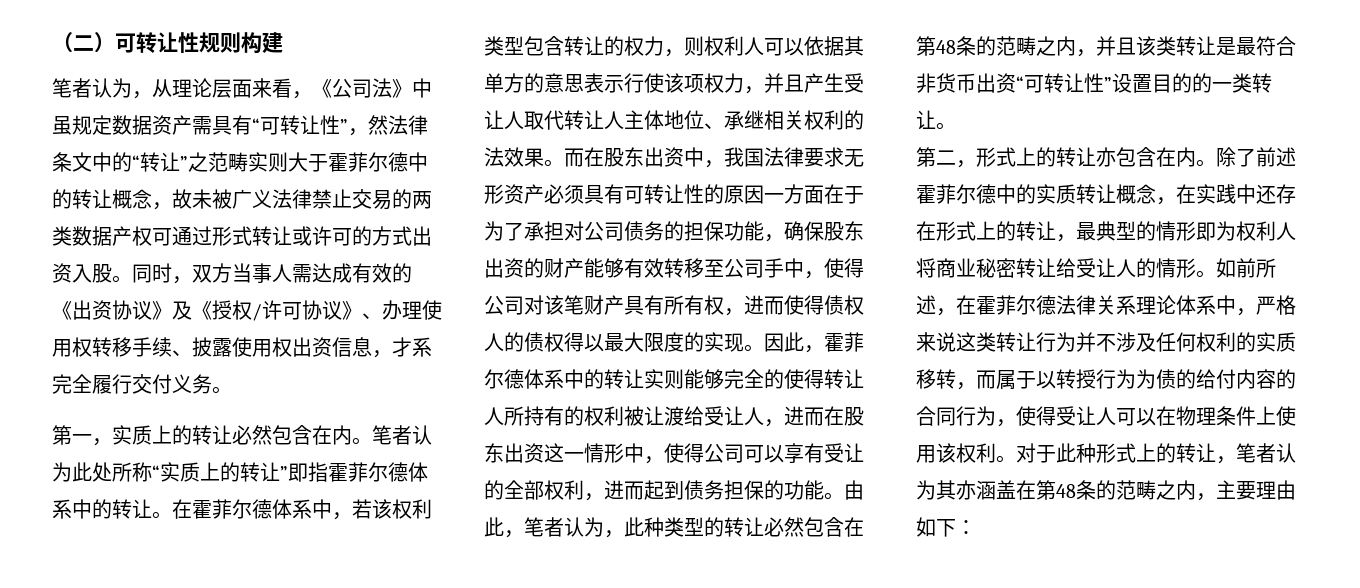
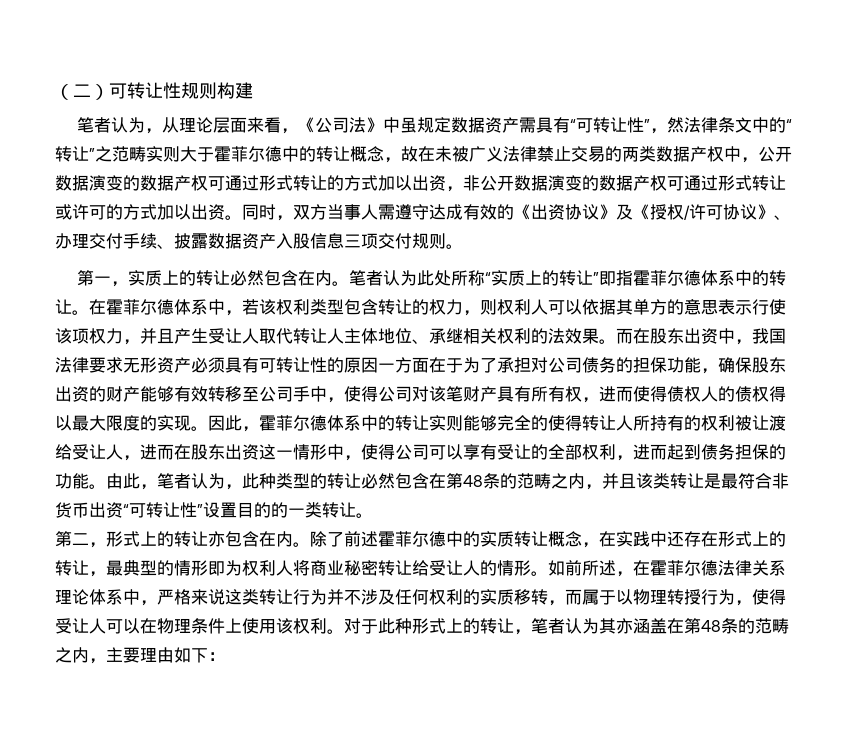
- 笔者认为，从理论层面来看，《公司法》中虽规定数据资产需具有“可转让性”，然法律条文中的“转让”之范畴实则大于霍菲尔德中的转让概念，故未被广义法律禁止交易的两类数据产权可通过形式转让或许可的方式出资入股。
+ 笔者认为，从理论层面来看，《公司法》中虽规定数据资产需具有“可转让性”，然法律条文中的“转让”之范畴实则大于霍菲尔德中的转让概念，故在未被广义法律禁止交易的两类数据产权中，公开数据演变的数据产权可通过形式转让的方式加以出资，非公开数据演变的数据产权可通过形式转让或许可的方式加以出资。
- 同时，双方当事人需达成有效的《出资协议》及《授权/许可协议》、办理使用权转移手续、披露使用权出资信息，才系完全履行交付义务。
+ 同时，双方当事人需遵守达成有效的《出资协议》及《授权/许可协议》、办理交付手续、披露数据资产入股信息三项交付规则。
- 如前所述，在霍菲尔德法律关系理论体系中，严格来说这类转让行为并不涉及任何权利的实质移转，而属于以转授行为为债的给付内容的合同行为，使得受让人可以在物理条件上使用该权利。
+ 如前所述，在霍菲尔德法律关系理论体系中，严格来说这类转让行为并不涉及任何权利的实质移转，而属于以物理转授行为，使得受让人可以在物理条件上使用该权利。

